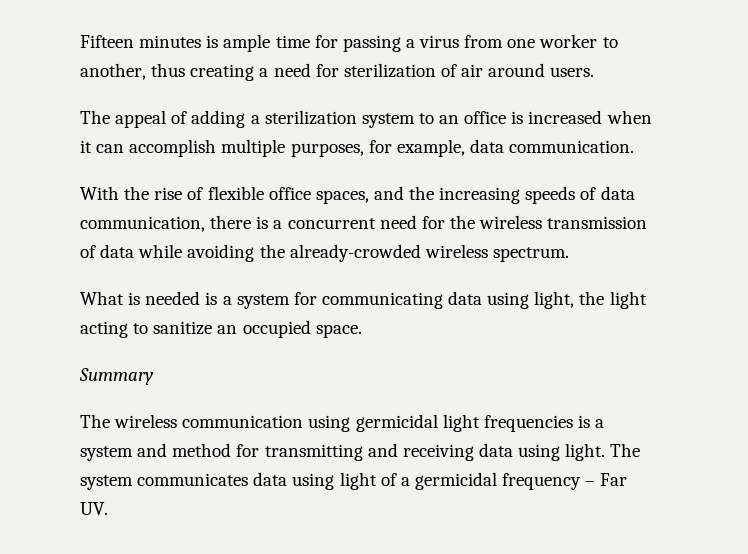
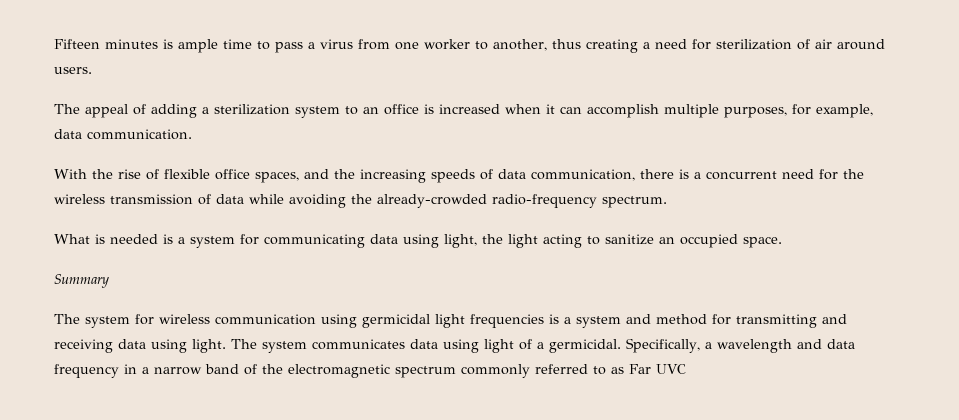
- Fifteen minutes is ample time for passing a virus from one worker to another, thus creating a need for sterilization of air around users.
+ Fifteen minutes is ample time to pass a virus from one worker to another, thus creating a need for sterilization of air around users.
- With the rise of flexible office spaces, and the increasing speeds of data communication, there is a concurrent need for the wireless transmission of data while avoiding the already-crowded wireless spectrum.
+ With the rise of flexible office spaces, and the increasing speeds of data communication, there is a concurrent need for the wireless transmission of data while avoiding the already-crowded radio-frequency spectrum.
- The wireless communication using germicidal light frequencies is a system and method for transmitting and receiving data using light.
+ The system for wireless communication using germicidal light frequencies is a system and method for transmitting and receiving data using light.
- The system communicates data using light of a germicidal frequency – Far UV.
+ The system communicates data using light of a germicidal. Specifically, a wavelength and data frequency in a narrow band of the electromagnetic spectrum commonly referred to as Far UVC

